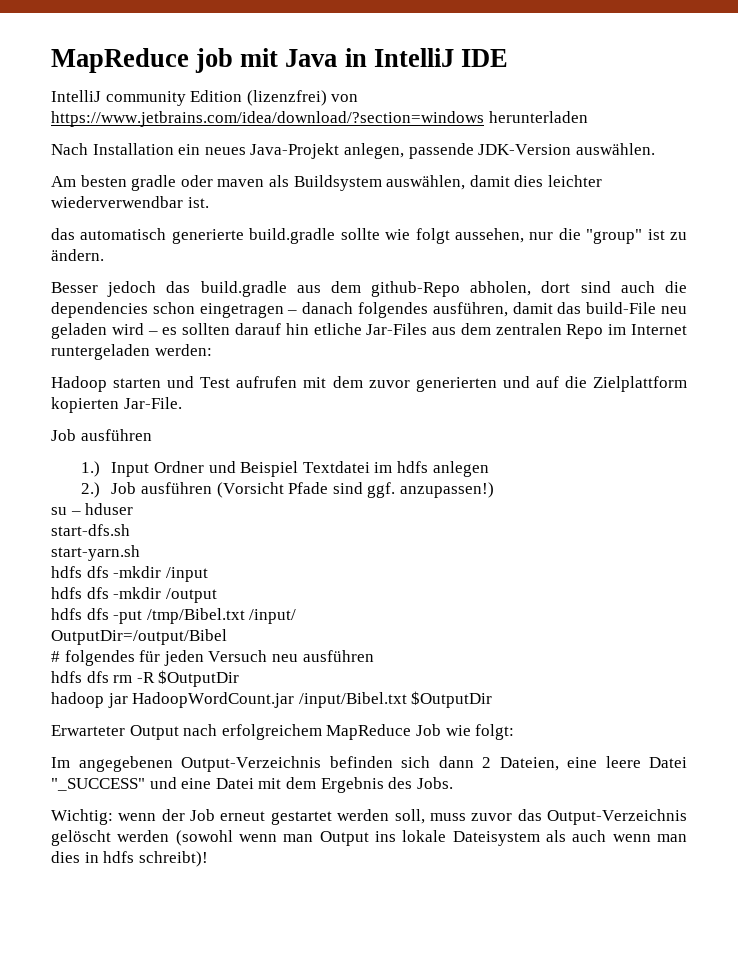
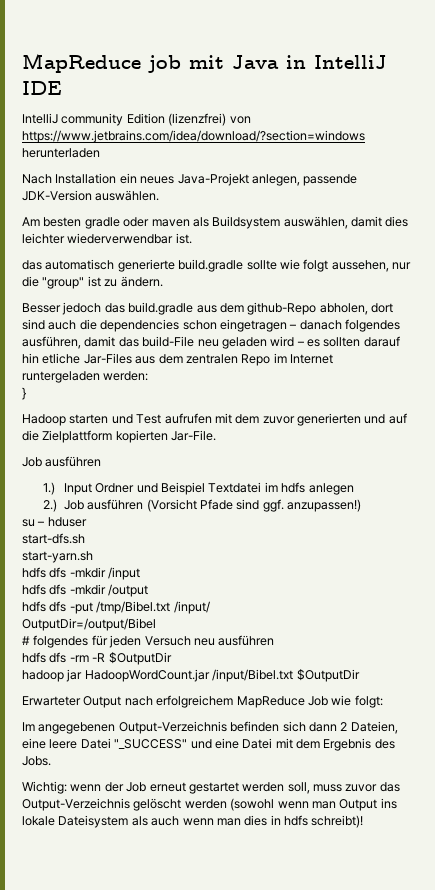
+ }
- hdfs dfs rm -R $OutputDir
+ hdfs dfs -rm -R $OutputDir

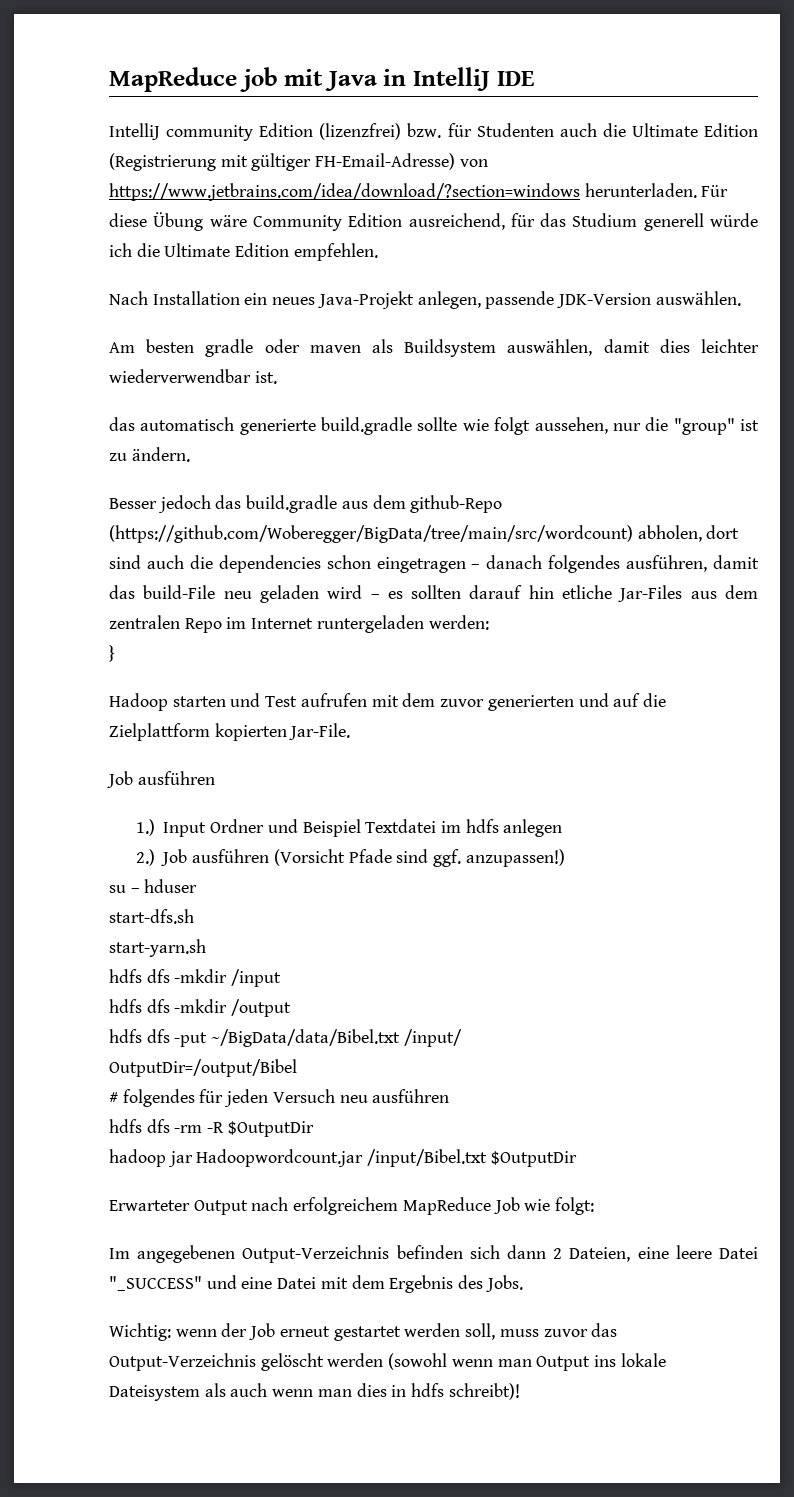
- IntelliJ community Edition (lizenzfrei) von https://www.jetbrains.com/idea/download/?section=windows herunterladen
+ IntelliJ community Edition (lizenzfrei) bzw. für Studenten auch die Ultimate Edition (Registrierung mit gültiger FH-Email-Adresse) von https://www.jetbrains.com/idea/download/?section=windows herunterladen. Für diese Übung wäre Community Edition ausreichend, für das Studium generell würde ich die Ultimate Edition empfehlen.
- Besser jedoch das build.gradle aus dem github-Repo abholen, dort sind auch die dependencies schon eingetragen – danach folgendes ausführen, damit das build-File neu geladen wird – es sollten darauf hin etliche Jar-Files aus dem zentralen Repo im Internet runtergeladen werden:
+ Besser jedoch das build.gradle aus dem github-Repo (https://github.com/Woberegger/BigData/tree/main/src/wordcount) abholen, dort sind auch die dependencies schon eingetragen – danach folgendes ausführen, damit das build-File neu geladen wird – es sollten darauf hin etliche Jar-Files aus dem zentralen Repo im Internet runtergeladen werden:
- hdfs dfs -put /tmp/Bibel.txt /input/
+ hdfs dfs -put ~/BigData/data/Bibel.txt /input/
- hadoop jar HadoopWordCount.jar /input/Bibel.txt $OutputDir
+ hadoop jar Hadoopwordcount.jar /input/Bibel.txt $OutputDir

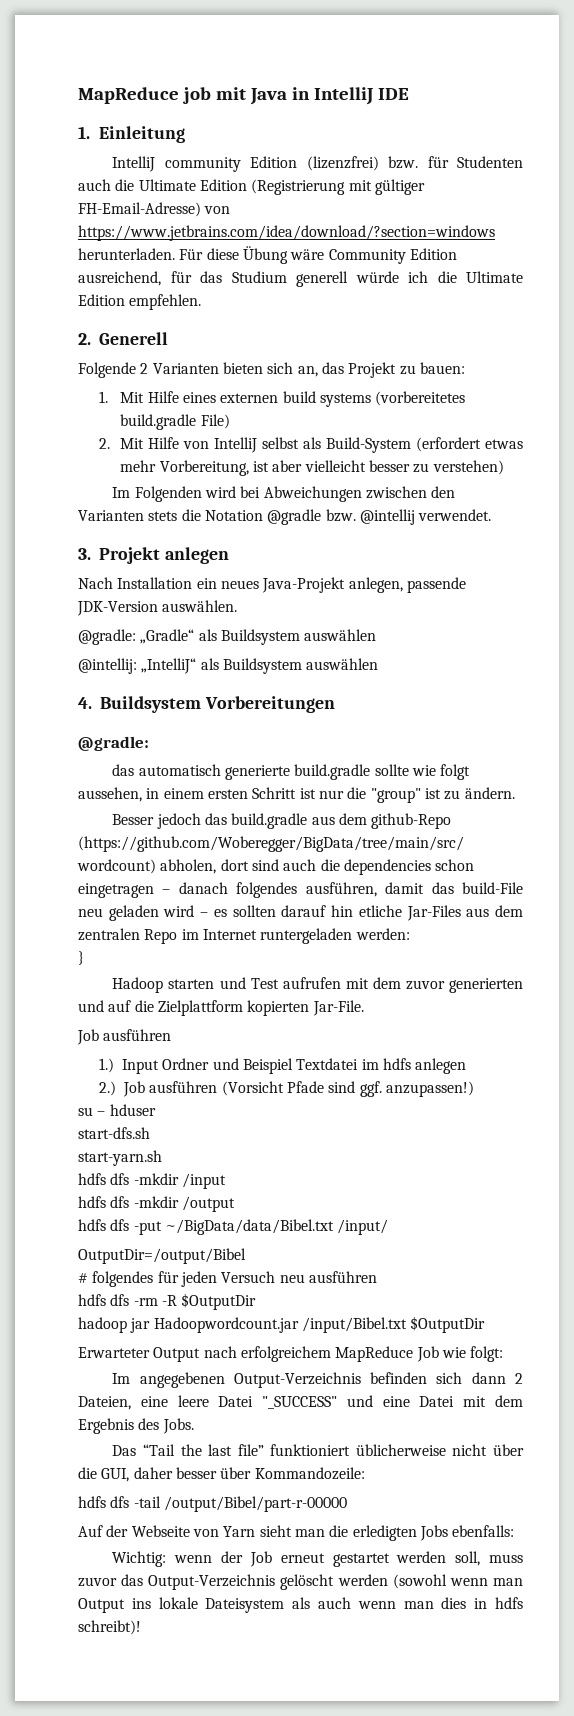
+ 1. Einleitung
+ 2. Generell
+ Folgende 2 Varianten bieten sich an, das Projekt zu bauen:
+ 1. Mit Hilfe eines externen build systems (vorbereitetes build.gradle File)
+ 2. Mit Hilfe von IntelliJ selbst als Build-System (erfordert etwas mehr Vorbereitung, ist aber vielleicht besser zu verstehen)
+ Im Folgenden wird bei Abweichungen zwischen den Varianten stets die Notation @gradle bzw. @intellij verwendet.
+ 3. Projekt anlegen
- Am besten gradle oder maven als Buildsystem auswählen, damit dies leichter wiederverwendbar ist.
+ @gradle: „Gradle“ als Buildsystem auswählen
+ @intellij: „IntelliJ“ als Buildsystem auswählen
+ 4. Buildsystem Vorbereitungen
+ @gradle:
- das automatisch generierte build.gradle sollte wie folgt aussehen, nur die "group" ist zu ändern.
+ das automatisch generierte build.gradle sollte wie folgt aussehen, in einem ersten Schritt ist nur die "group" ist zu ändern.
+ Das “Tail the last file” funktioniert üblicherweise nicht über die GUI, daher besser über Kommandozeile:
+ hdfs dfs -tail /output/Bibel/part-r-00000
+ Auf der Webseite von Yarn sieht man die erledigten Jobs ebenfalls:

